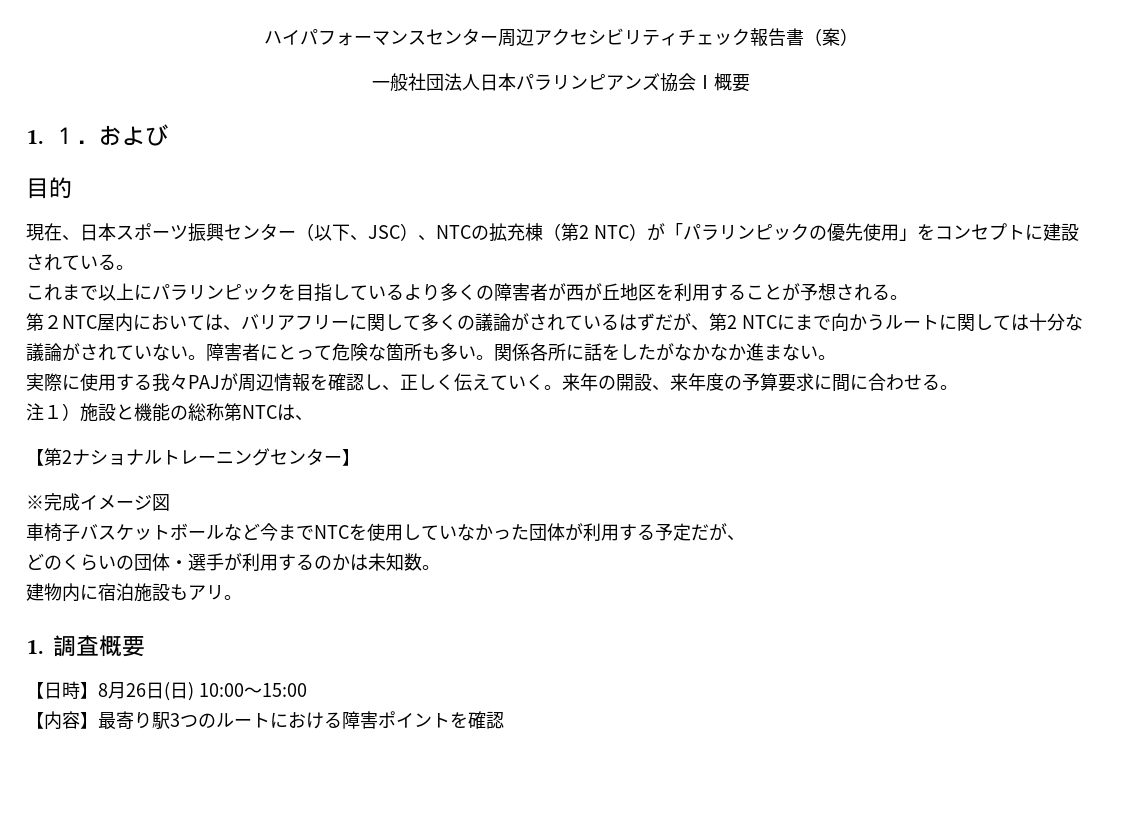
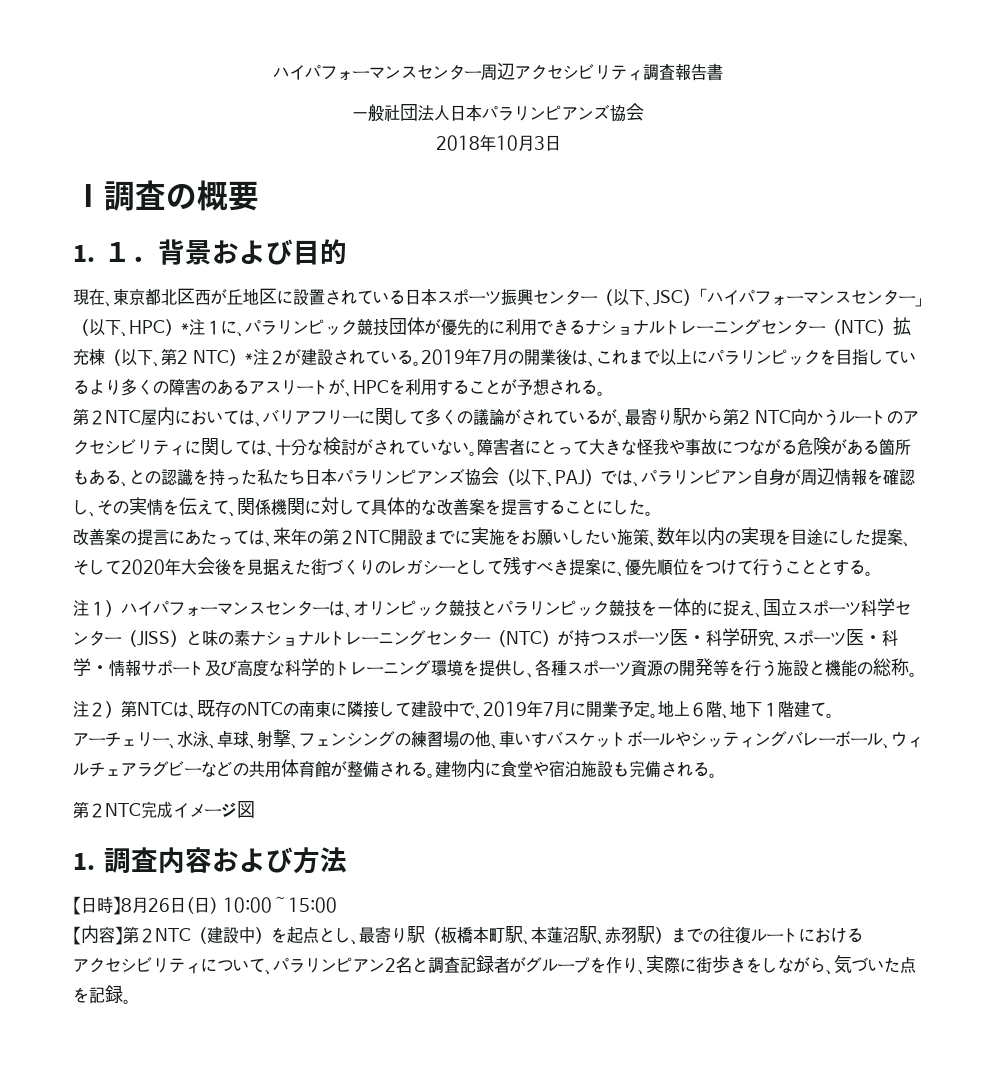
- ハイパフォーマンスセンター周辺アクセシビリティチェック報告書（案）
+ ハイパフォーマンスセンター周辺アクセシビリティ調査報告書
- 一般社団法人日本パラリンピアンズ協会Ⅰ概要
+ 一般社団法人日本パラリンピアンズ協会
+ 2018年10月3日
+ Ⅰ調査の概要
- 1.１．および
- 目的
+ 1.１．背景および目的
- 現在、日本スポーツ振興センター（以下、JSC）、NTCの拡充棟（第2 NTC）が「パラリンピックの優先使用」をコンセプトに建設されている。
- これまで以上にパラリンピックを目指しているより多くの障害者が西が丘地区を利用することが予想される。
+ 現在、東京都北区西が丘地区に設置されている日本スポーツ振興センター（以下、JSC）「ハイパフォーマンスセンター」（以下、HPC）*注１に、パラリンピック競技団体が優先的に利用できるナショナルトレーニングセンター（NTC）拡充棟（以下、第2 NTC）*注２が建設されている。2019年7月の開業後は、これまで以上にパラリンピックを目指しているより多くの障害のあるアスリートが、HPCを利用することが予想される。
- 第２NTC屋内においては、バリアフリーに関して多くの議論がされているはずだが、第2 NTCにまで向かうルートに関しては十分な議論がされていない。
+ 第２NTC屋内においては、バリアフリーに関して多くの議論がされているが、最寄り駅から第2 NTC向かうルートのアクセシビリティに関しては、十分な検討がされていない。
- 障害者にとって危険な箇所も多い。関係各所に話をしたがなかなか進まない。
- 実際に使用する我々PAJが周辺情報を確認し、正しく伝えていく。来年の開設、来年度の予算要求に間に合わせる。
- 注１）施設と機能の総称第NTCは、
- 【第2ナショナルトレーニングセンター】
- ※完成イメージ図
- 車椅子バスケットボールなど今までNTCを使用していなかった団体が利用する予定だが、
- どのくらいの団体・選手が利用するのかは未知数。
- 建物内に宿泊施設もアリ。
+ 障害者にとって大きな怪我や事故につながる危険がある箇所もある、との認識を持った私たち日本パラリンピアンズ協会（以下、PAJ）では、パラリンピアン自身が周辺情報を確認し、その実情を伝えて、関係機関に対して具体的な改善案を提言することにした。
+ 改善案の提言にあたっては、来年の第２NTC開設までに実施をお願いしたい施策、数年以内の実現を目途にした提案、そして2020年大会後を見据えた街づくりのレガシーとして残すべき提案に、優先順位をつけて行うこととする。
+ 注１）ハイパフォーマンスセンターは、オリンピック競技とパラリンピック競技を一体的に捉え、国立スポーツ科学センター（JISS）と味の素ナショナルトレーニングセンター（NTC）が持つスポーツ医・科学研究、スポーツ医・科学・情報サポート及び高度な科学的トレーニング環境を提供し、各種スポーツ資源の開発等を行う施設と機能の総称。
+ 注２）第NTCは、既存のNTCの南東に隣接して建設中で、2019年7月に開業予定。地上６階、地下１階建て。
+ アーチェリー、水泳、卓球、射撃、フェンシングの練習場の他、車いすバスケットボールやシッティングバレーボール、ウィルチェアラグビーなどの共用体育館が整備される。建物内に食堂や宿泊施設も完備される。
+ 第２NTC完成イメージ図
- 1.調査概要
+ 1.調査内容および方法
- 【内容】最寄り駅3つのルートにおける障害ポイントを確認
+ 【内容】第２NTC（建設中）を起点とし、最寄り駅（板橋本町駅、本蓮沼駅、赤羽駅）までの往復ルートにおける
+ アクセシビリティについて、パラリンピアン2名と調査記録者がグループを作り、実際に街歩きをしながら、気づいた点を記録。

